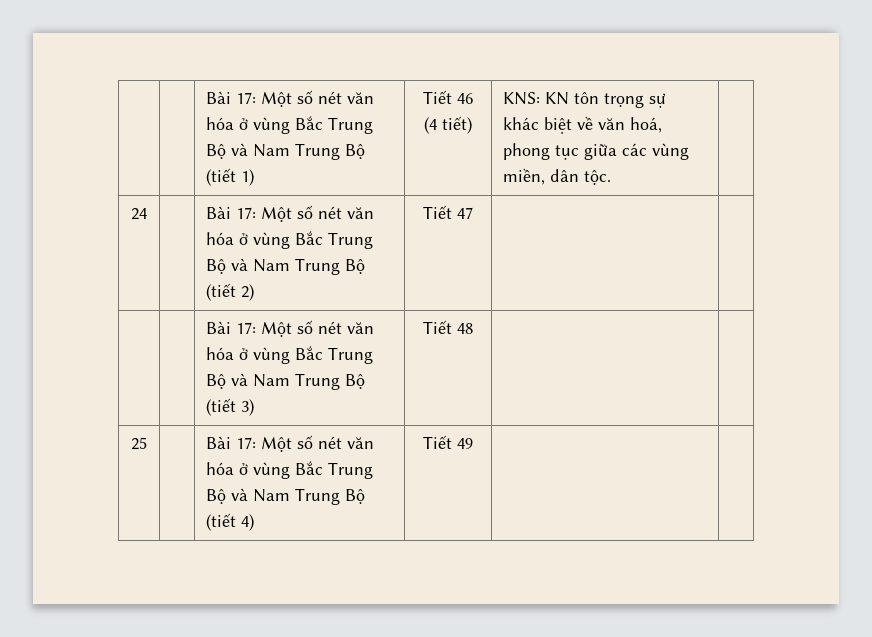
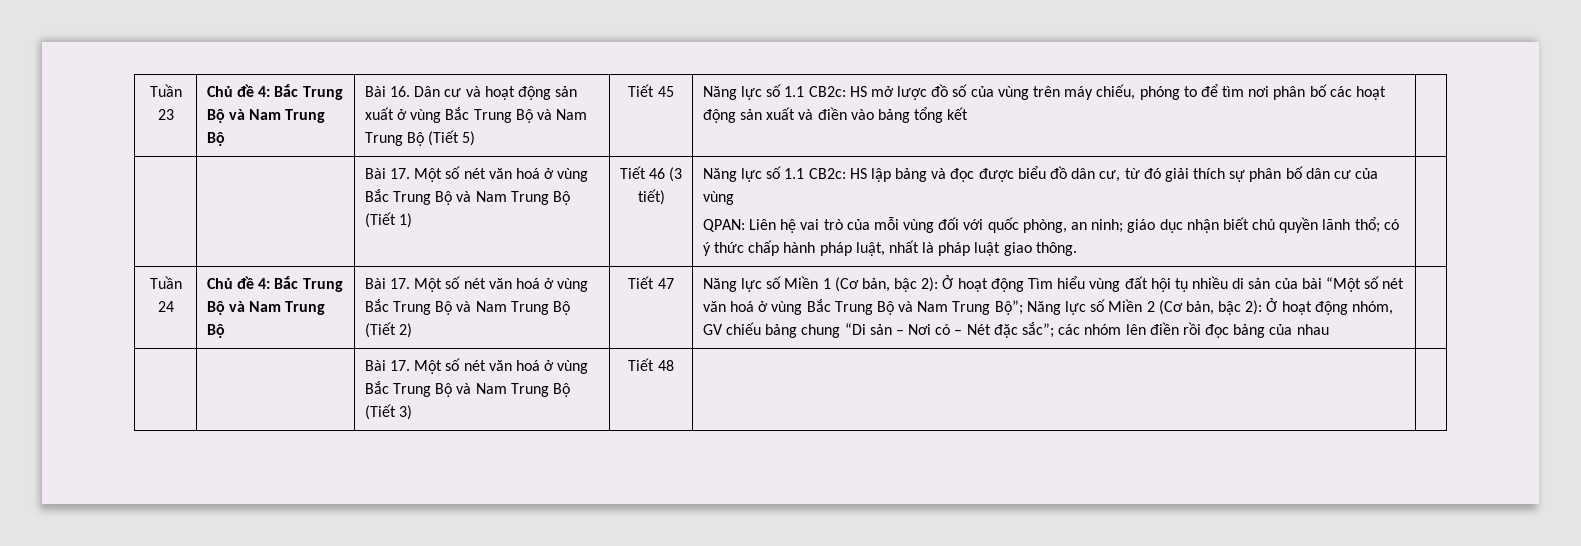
- Bài 17: Một số nét văn hóa ở vùng Bắc Trung Bộ và Nam Trung Bộ (tiết 1) | Tiết 46 (4 tiết) | KNS: KN tôn trọng sự khác biệt về văn hoá, phong tục giữa các vùng miền, dân tộc. |
- 24 | | Bài 17: Một số nét văn hóa ở vùng Bắc Trung Bộ và Nam Trung Bộ (tiết 2) | Tiết 47 | |
- | | Bài 17: Một số nét văn hóa ở vùng Bắc Trung Bộ và Nam Trung Bộ (tiết 3) | Tiết 48 | |
- 25 | | Bài 17: Một số nét văn hóa ở vùng Bắc Trung Bộ và Nam Trung Bộ (tiết 4) | Tiết 49 | |
+ Tuần 23 | Chủ đề 4: Bắc Trung Bộ và Nam Trung Bộ | Bài 16. Dân cư và hoạt động sản xuất ở vùng Bắc Trung Bộ và Nam Trung Bộ (Tiết 5) | Tiết 45 | Năng lực số 1.1 CB2c: HS mở lược đồ số của vùng trên máy chiếu, phóng to để tìm nơi phân bố các hoạt động sản xuất và điền vào bảng tổng kết |
+ | | Bài 17. Một số nét văn hoá ở vùng Bắc Trung Bộ và Nam Trung Bộ (Tiết 1) | Tiết 46 (3 tiết) | Năng lực số 1.1 CB2c: HS lập bảng và đọc được biểu đồ dân cư, từ đó giải thích sự phân bố dân cư của vùng
+ QPAN: Liên hệ vai trò của mỗi vùng đối với quốc phòng, an ninh; giáo dục nhận biết chủ quyền lãnh thổ; có ý thức chấp hành pháp luật, nhất là pháp luật giao thông. |
+ Tuần 24 | Chủ đề 4: Bắc Trung Bộ và Nam Trung Bộ | Bài 17. Một số nét văn hoá ở vùng Bắc Trung Bộ và Nam Trung Bộ (Tiết 2) | Tiết 47 | Năng lực số Miền 1 (Cơ bản, bậc 2): Ở hoạt động Tìm hiểu vùng đất hội tụ nhiều di sản của bài “Một số nét văn hoá ở vùng Bắc Trung Bộ và Nam Trung Bộ”; Năng lực số Miền 2 (Cơ bản, bậc 2): Ở hoạt động nhóm, GV chiếu bảng chung “Di sản – Nơi có – Nét đặc sắc”; các nhóm lên điền rồi đọc bảng của nhau |
+ | | Bài 17. Một số nét văn hoá ở vùng Bắc Trung Bộ và Nam Trung Bộ (Tiết 3) | Tiết 48 | |

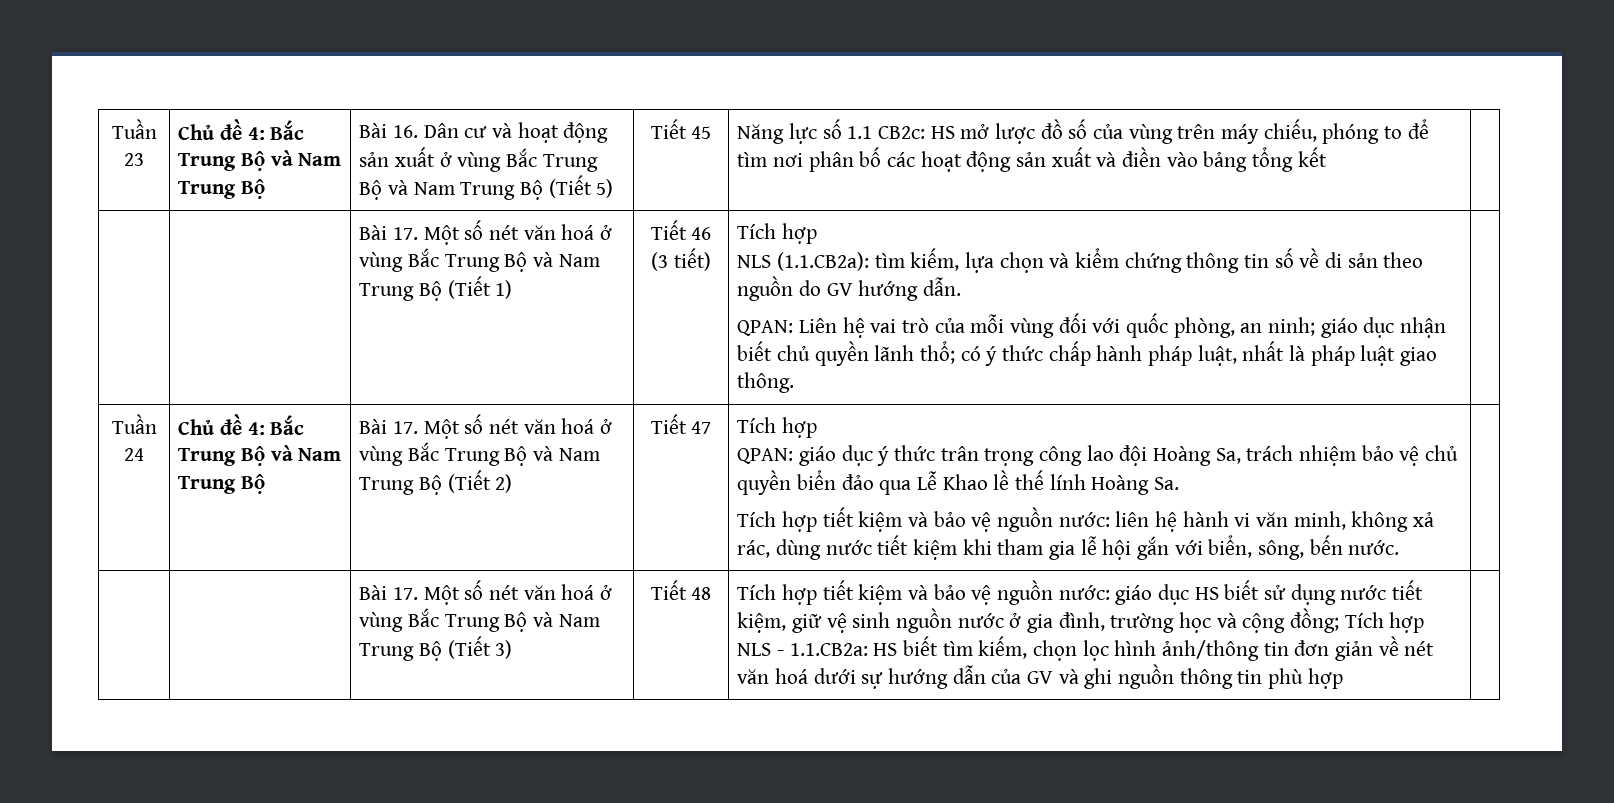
- Tiết 46 (3 tiết) | Năng lực số 1.1 CB2c: HS lập bảng và đọc được biểu đồ dân cư, từ đó giải thích sự phân bố dân cư của vùng
+ Tiết 46 (3 tiết) | Tích hợp
+ NLS (1.1.CB2a): tìm kiếm, lựa chọn và kiểm chứng thông tin số về di sản theo nguồn do GV hướng dẫn.
- Tiết 47 | Năng lực số Miền 1 (Cơ bản, bậc 2): Ở hoạt động Tìm hiểu vùng đất hội tụ nhiều di sản của bài “Một số nét văn hoá ở vùng Bắc Trung Bộ và Nam Trung Bộ”; Năng lực số Miền 2 (Cơ bản, bậc 2): Ở hoạt động nhóm, GV chiếu bảng chung “Di sản – Nơi có – Nét đặc sắc”; các nhóm lên điền rồi đọc bảng của nhau
+ Tiết 47 | Tích hợp
+ QPAN: giáo dục ý thức trân trọng công lao đội Hoàng Sa, trách nhiệm bảo vệ chủ quyền biển đảo qua Lễ Khao lề thế lính Hoàng Sa.
+ Tích hợp tiết kiệm và bảo vệ nguồn nước: liên hệ hành vi văn minh, không xả rác, dùng nước tiết kiệm khi tham gia lễ hội gắn với biển, sông, bến nước.
+ Tích hợp tiết kiệm và bảo vệ nguồn nước: giáo dục HS biết sử dụng nước tiết kiệm, giữ vệ sinh nguồn nước ở gia đình, trường học và cộng đồng; Tích hợp NLS - 1.1.CB2a: HS biết tìm kiếm, chọn lọc hình ảnh/thông tin đơn giản về nét văn hoá dưới sự hướng dẫn của GV và ghi nguồn thông tin phù hợp

